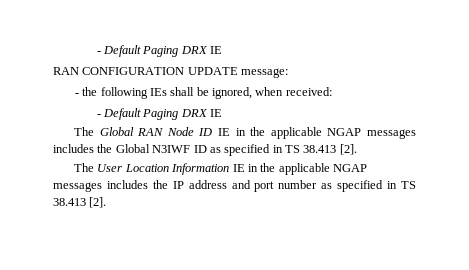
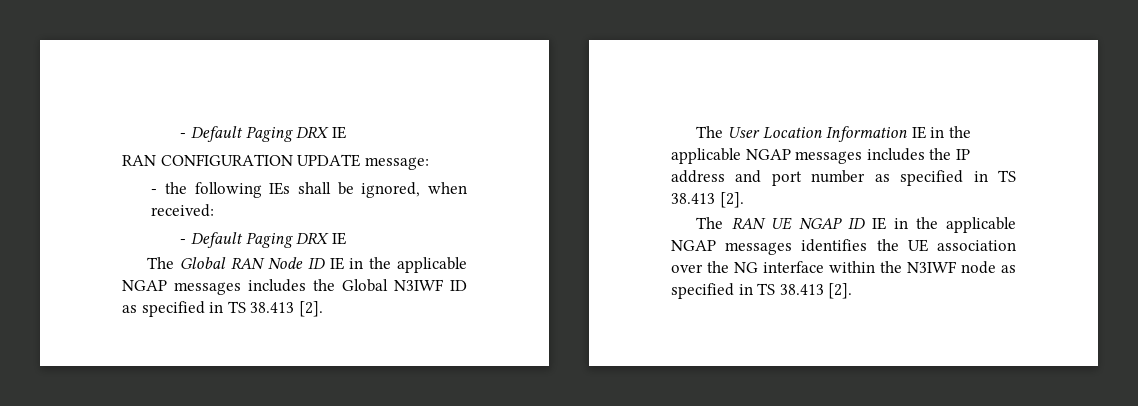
+ The RAN UE NGAP ID IE in the applicable NGAP messages identifies the UE association over the NG interface within the N3IWF node as specified in TS 38.413 [2].

